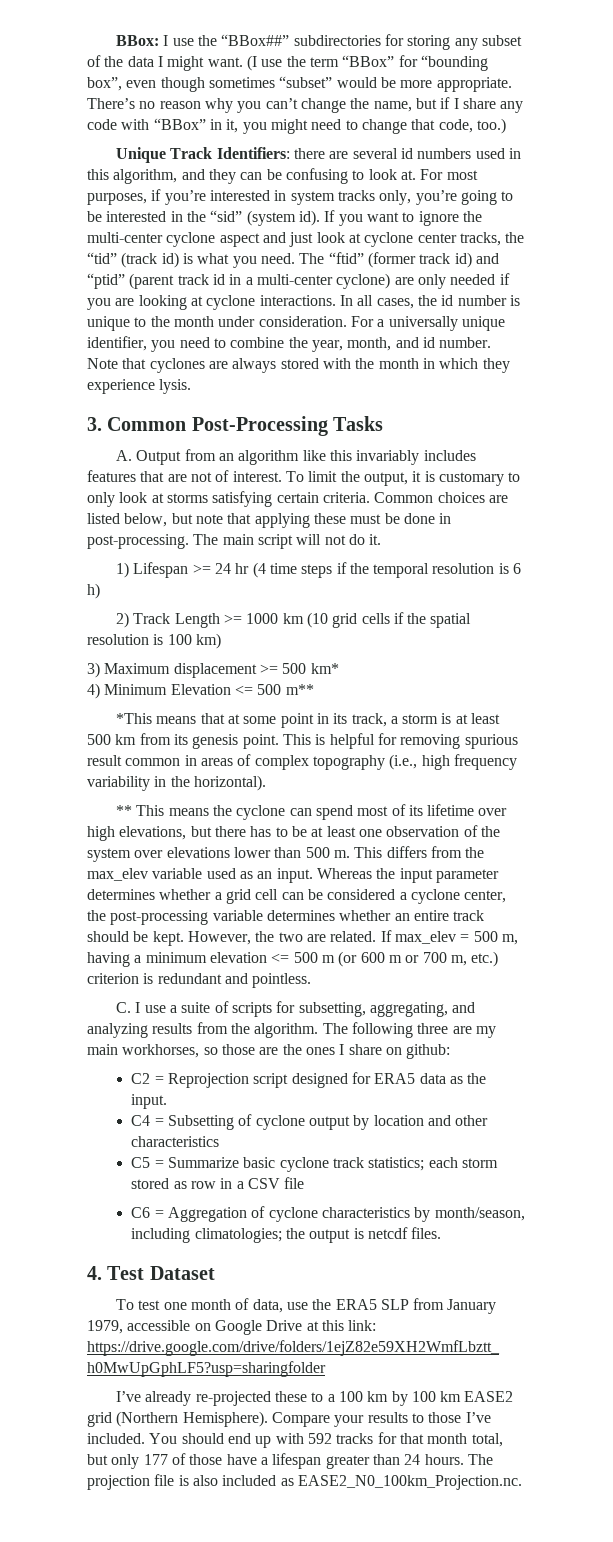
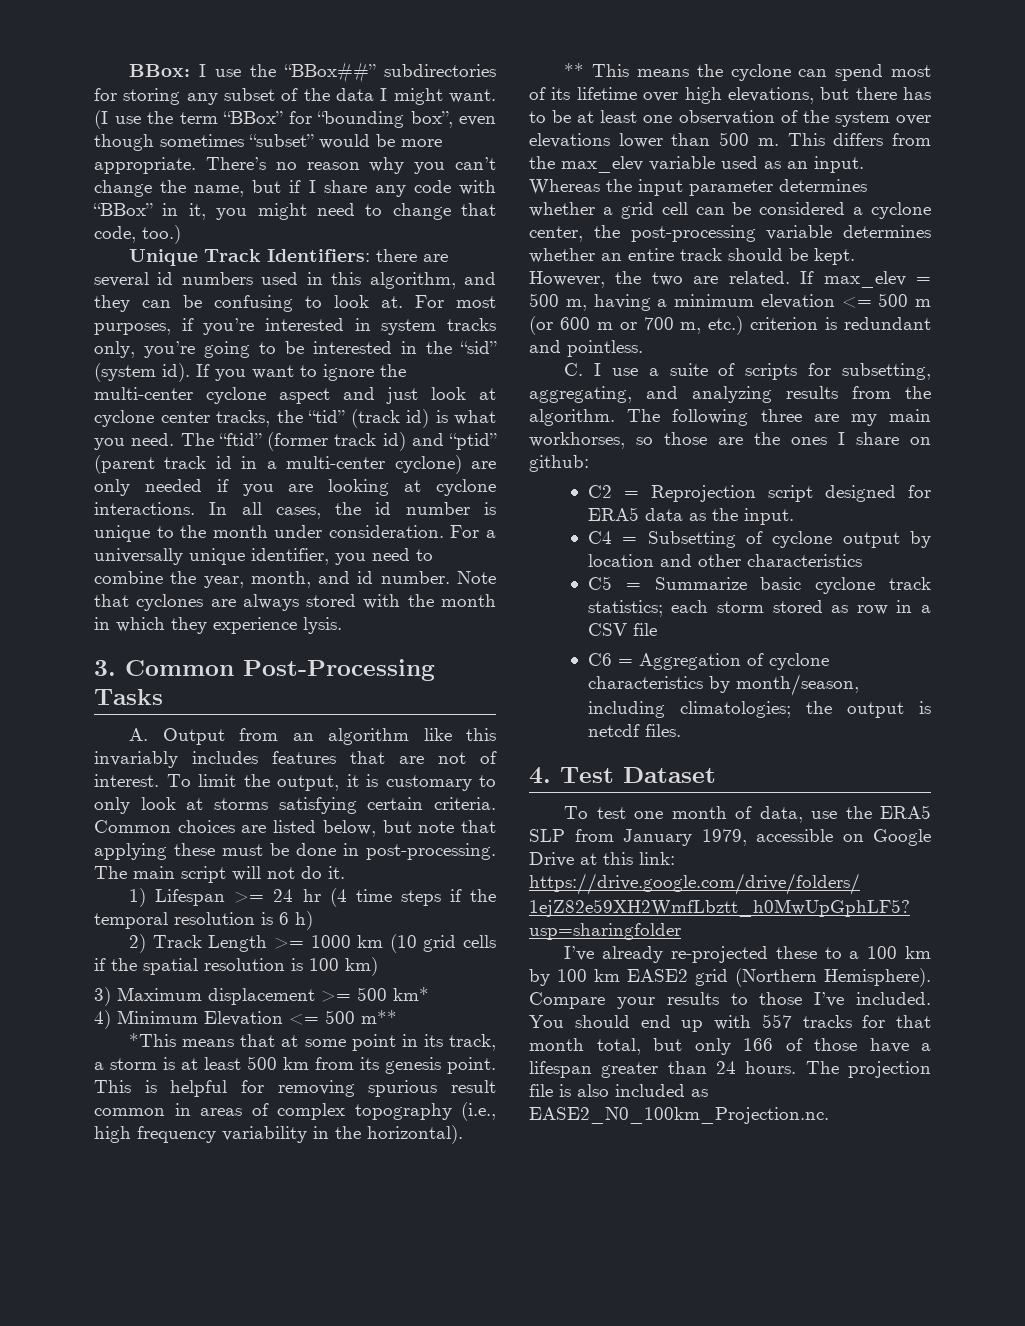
- You should end up with 592 tracks for that month total, but only 177 of those have a lifespan greater than 24 hours.
+ You should end up with 557 tracks for that month total, but only 166 of those have a lifespan greater than 24 hours.

